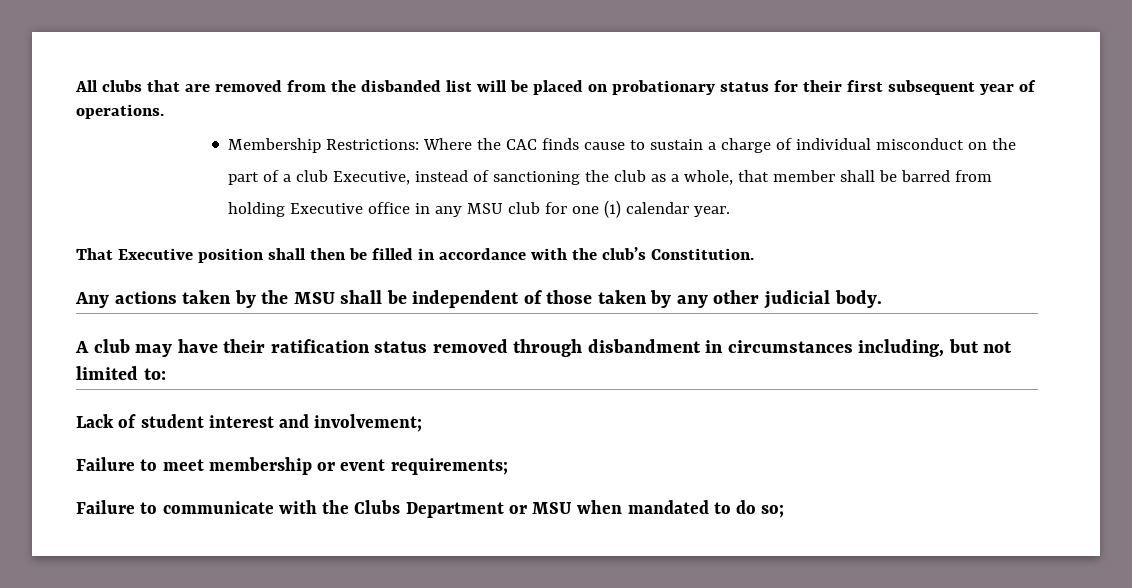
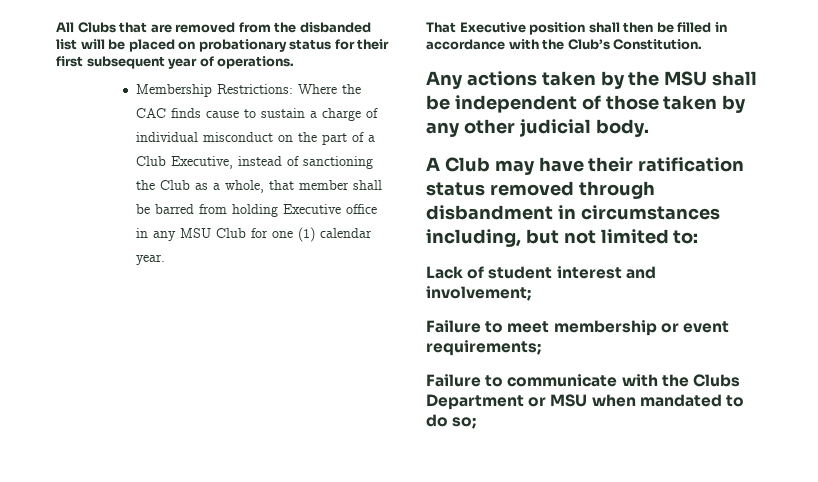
- All clubs that are removed from the disbanded list will be placed on probationary status for their first subsequent year of operations.
+ All Clubs that are removed from the disbanded list will be placed on probationary status for their first subsequent year of operations.
- Membership Restrictions: Where the CAC finds cause to sustain a charge of individual misconduct on the part of a club Executive, instead of sanctioning the club as a whole, that member shall be barred from holding Executive office in any MSU club for one (1) calendar year.
+ Membership Restrictions: Where the CAC finds cause to sustain a charge of individual misconduct on the part of a Club Executive, instead of sanctioning the Club as a whole, that member shall be barred from holding Executive office in any MSU Club for one (1) calendar year.
- That Executive position shall then be filled in accordance with the club’s Constitution.
+ That Executive position shall then be filled in accordance with the Club’s Constitution.
- A club may have their ratification status removed through disbandment in circumstances including, but not limited to:
+ A Club may have their ratification status removed through disbandment in circumstances including, but not limited to:

